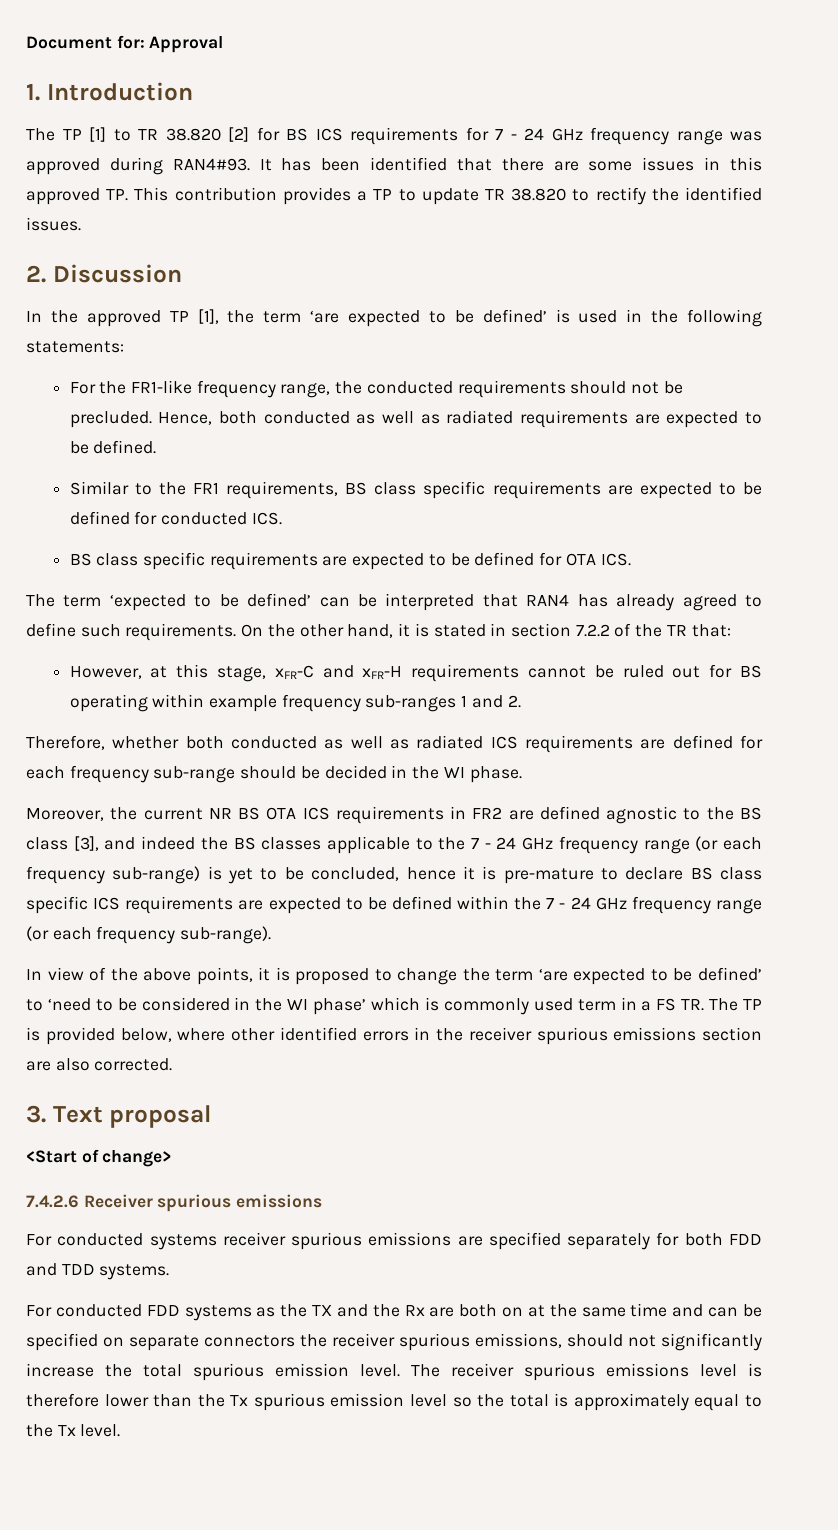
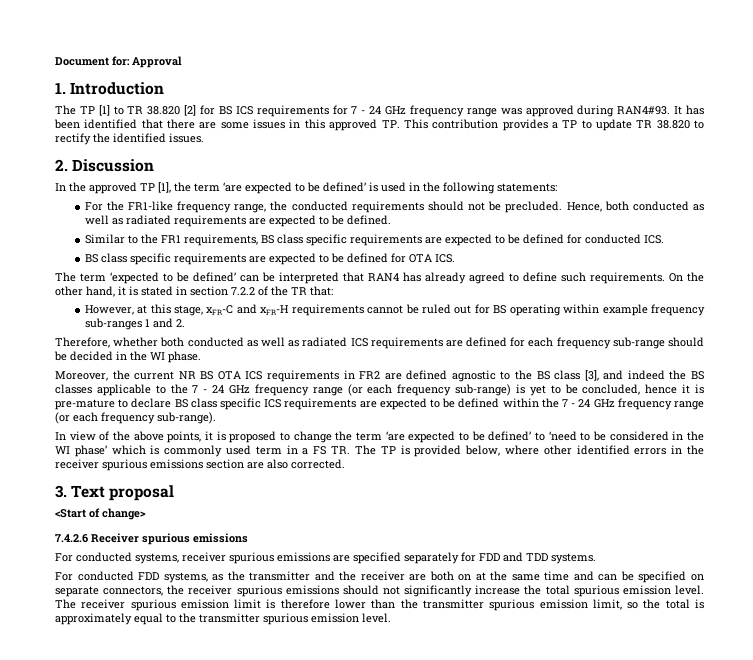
- For conducted systems receiver spurious emissions are specified separately for both FDD and TDD systems.
+ For conducted systems, receiver spurious emissions are specified separately for FDD and TDD systems.
- For conducted FDD systems as the TX and the Rx are both on at the same time and can be specified on separate connectors the receiver spurious emissions, should not significantly increase the total spurious emission level.
+ For conducted FDD systems, as the transmitter and the receiver are both on at the same time and can be specified on separate connectors, the receiver spurious emissions should not significantly increase the total spurious emission level.
- The receiver spurious emissions level is therefore lower than the Tx spurious emission level so the total is approximately equal to the Tx level.
+ The receiver spurious emission limit is therefore lower than the transmitter spurious emission limit, so the total is approximately equal to the transmitter spurious emission level.

